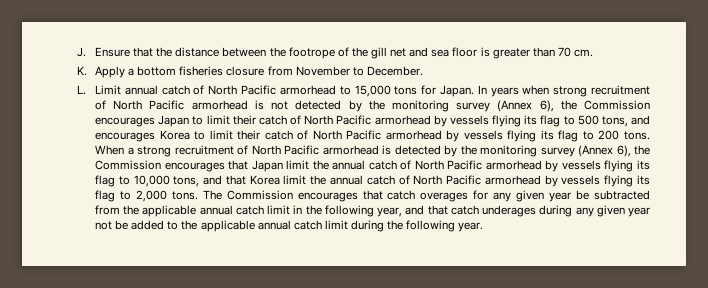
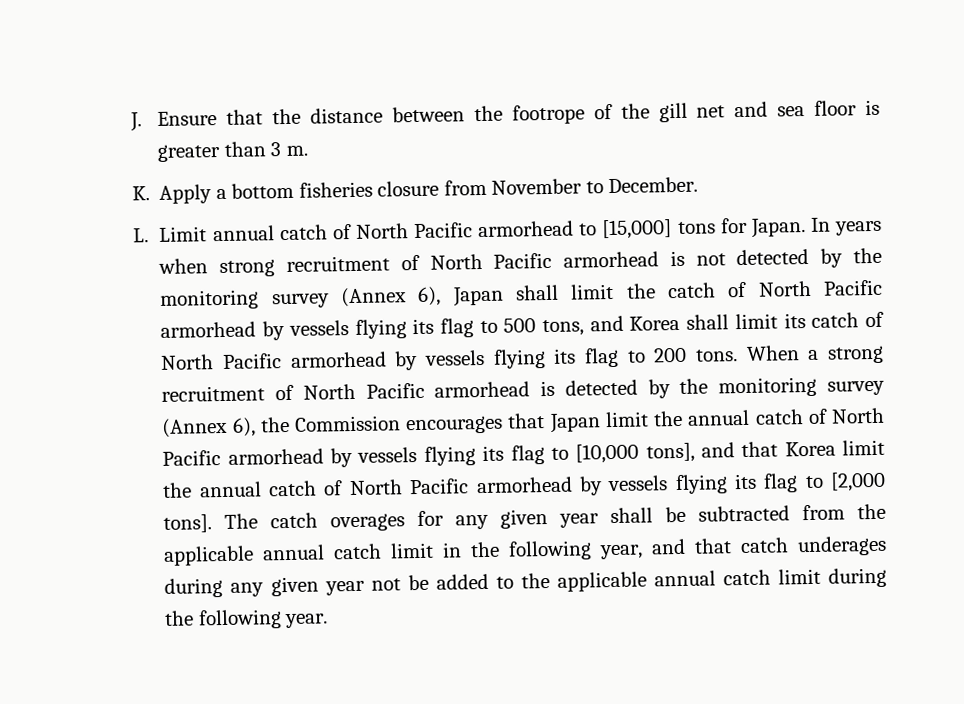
- J. Ensure that the distance between the footrope of the gill net and sea floor is greater than 70 cm.
+ J. Ensure that the distance between the footrope of the gill net and sea floor is greater than 3 m.
- L. Limit annual catch of North Pacific armorhead to 15,000 tons for Japan.
+ L. Limit annual catch of North Pacific armorhead to [15,000] tons for Japan.
- In years when strong recruitment of North Pacific armorhead is not detected by the monitoring survey (Annex 6), the Commission encourages Japan to limit their catch of North Pacific armorhead by vessels flying its flag to 500 tons, and encourages Korea to limit their catch of North Pacific armorhead by vessels flying its flag to 200 tons.
+ In years when strong recruitment of North Pacific armorhead is not detected by the monitoring survey (Annex 6), Japan shall limit the catch of North Pacific armorhead by vessels flying its flag to 500 tons, and Korea shall limit its catch of North Pacific armorhead by vessels flying its flag to 200 tons.
- When a strong recruitment of North Pacific armorhead is detected by the monitoring survey (Annex 6), the Commission encourages that Japan limit the annual catch of North Pacific armorhead by vessels flying its flag to 10,000 tons, and that Korea limit the annual catch of North Pacific armorhead by vessels flying its flag to 2,000 tons. The Commission encourages that catch overages for any given year be subtracted from the applicable annual catch limit in the following year, and that catch underages during any given year not be added to the applicable annual catch limit during the following year.
+ When a strong recruitment of North Pacific armorhead is detected by the monitoring survey (Annex 6), the Commission encourages that Japan limit the annual catch of North Pacific armorhead by vessels flying its flag to [10,000 tons], and that Korea limit the annual catch of North Pacific armorhead by vessels flying its flag to [2,000 tons]. The catch overages for any given year shall be subtracted from the applicable annual catch limit in the following year, and that catch underages during any given year not be added to the applicable annual catch limit during the following year.

